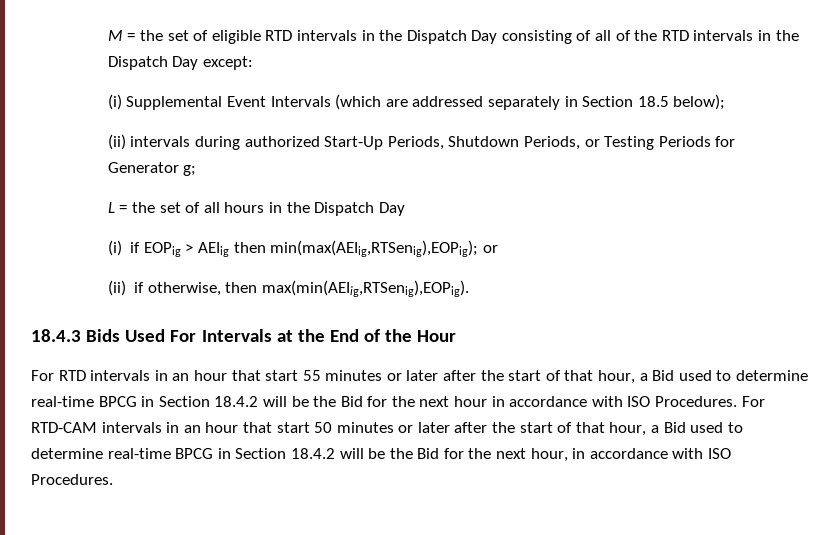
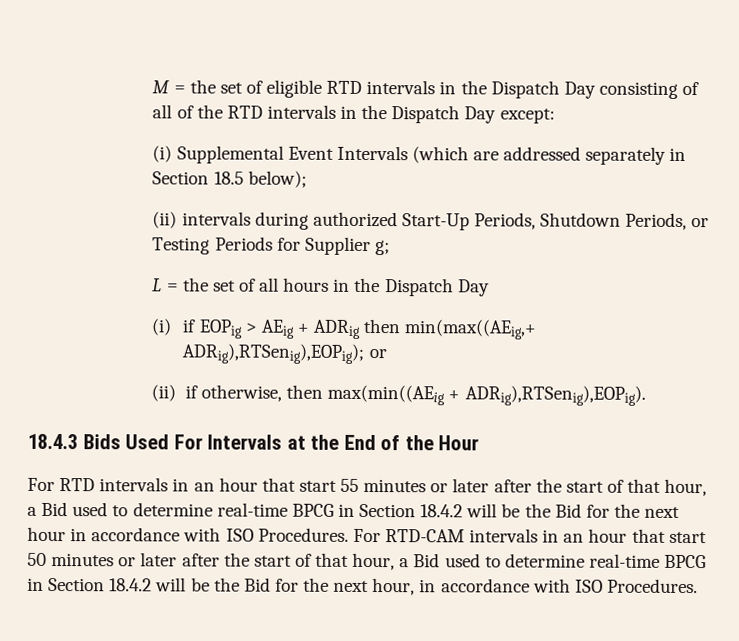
- (ii) intervals during authorized Start-Up Periods, Shutdown Periods, or Testing Periods for Generator g;
+ (ii) intervals during authorized Start-Up Periods, Shutdown Periods, or Testing Periods for Supplier g;
- (i) if EOPig > AEIig then min(max(AEIig,RTSenig),EOPig); or
+ (i) if EOPig > AEig + ADRig then min(max((AEig,+ ADRig),RTSenig),EOPig); or
- (ii) if otherwise, then max(min(AEIig,RTSenig),EOPig).
+ (ii) if otherwise, then max(min((AEig + ADRig),RTSenig),EOPig).

